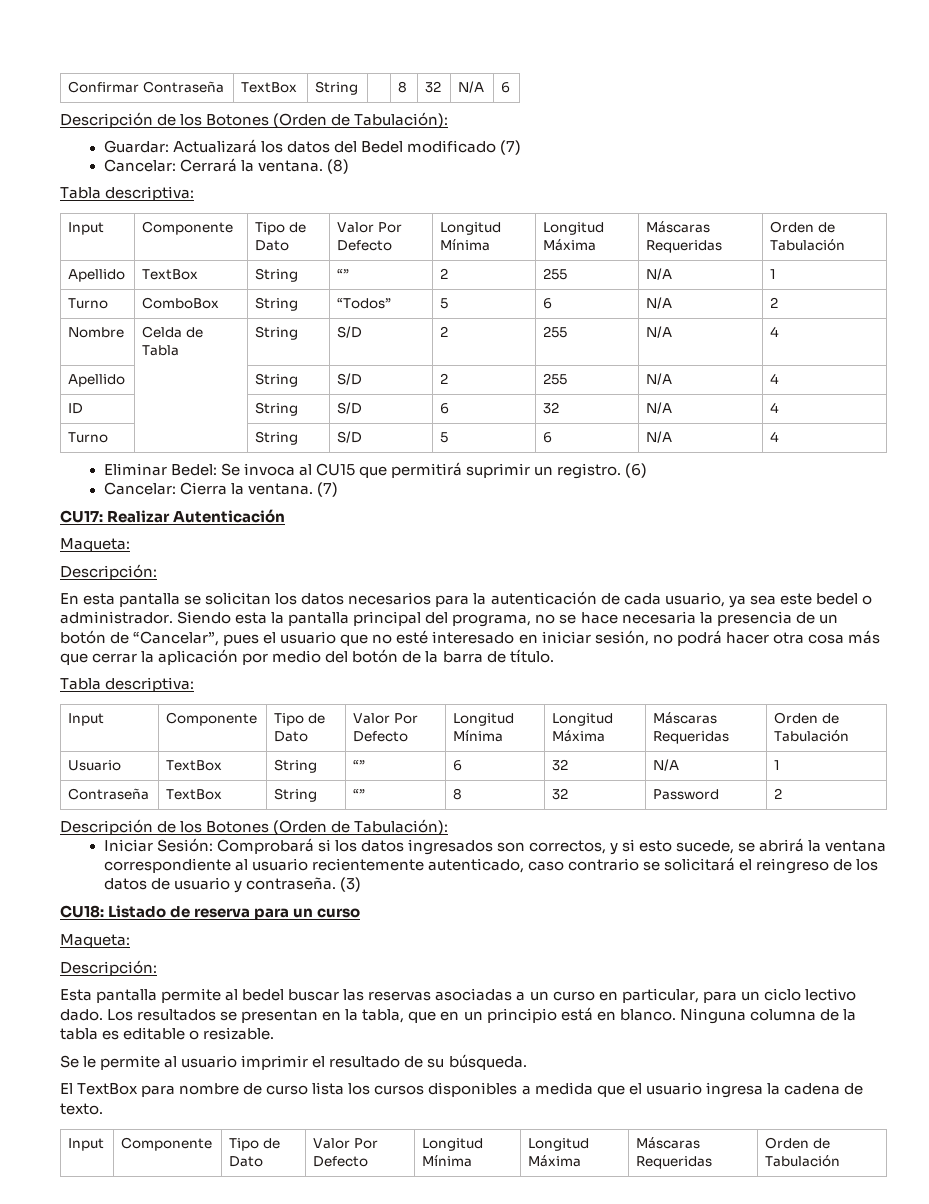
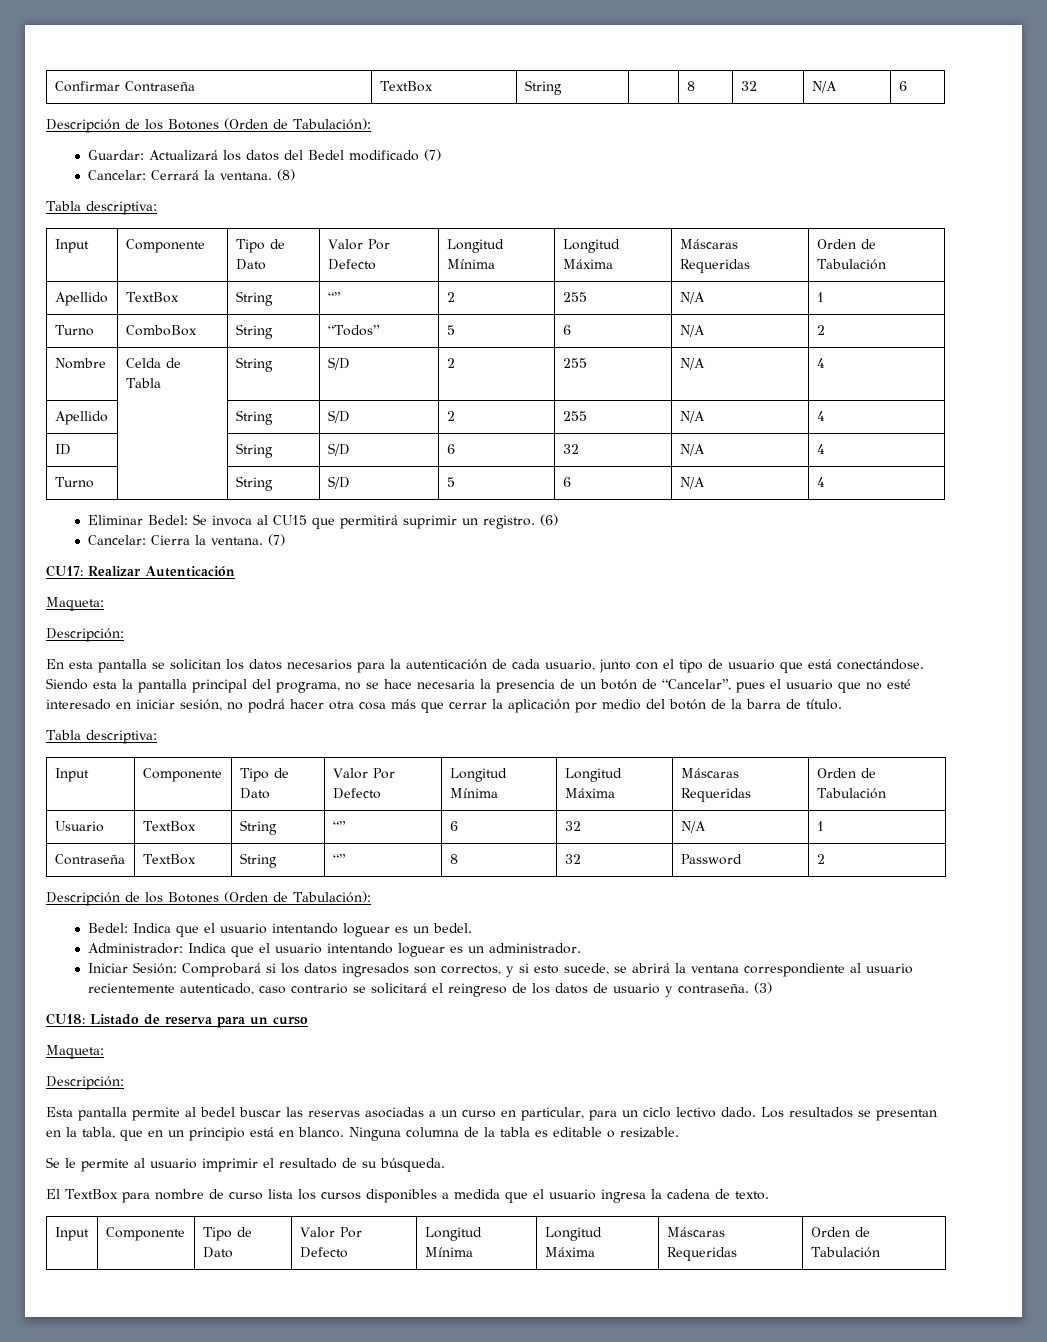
- En esta pantalla se solicitan los datos necesarios para la autenticación de cada usuario, ya sea este bedel o administrador.
+ En esta pantalla se solicitan los datos necesarios para la autenticación de cada usuario, junto con el tipo de usuario que está conectándose.
+ Bedel: Indica que el usuario intentando loguear es un bedel.
+ Administrador: Indica que el usuario intentando loguear es un administrador.

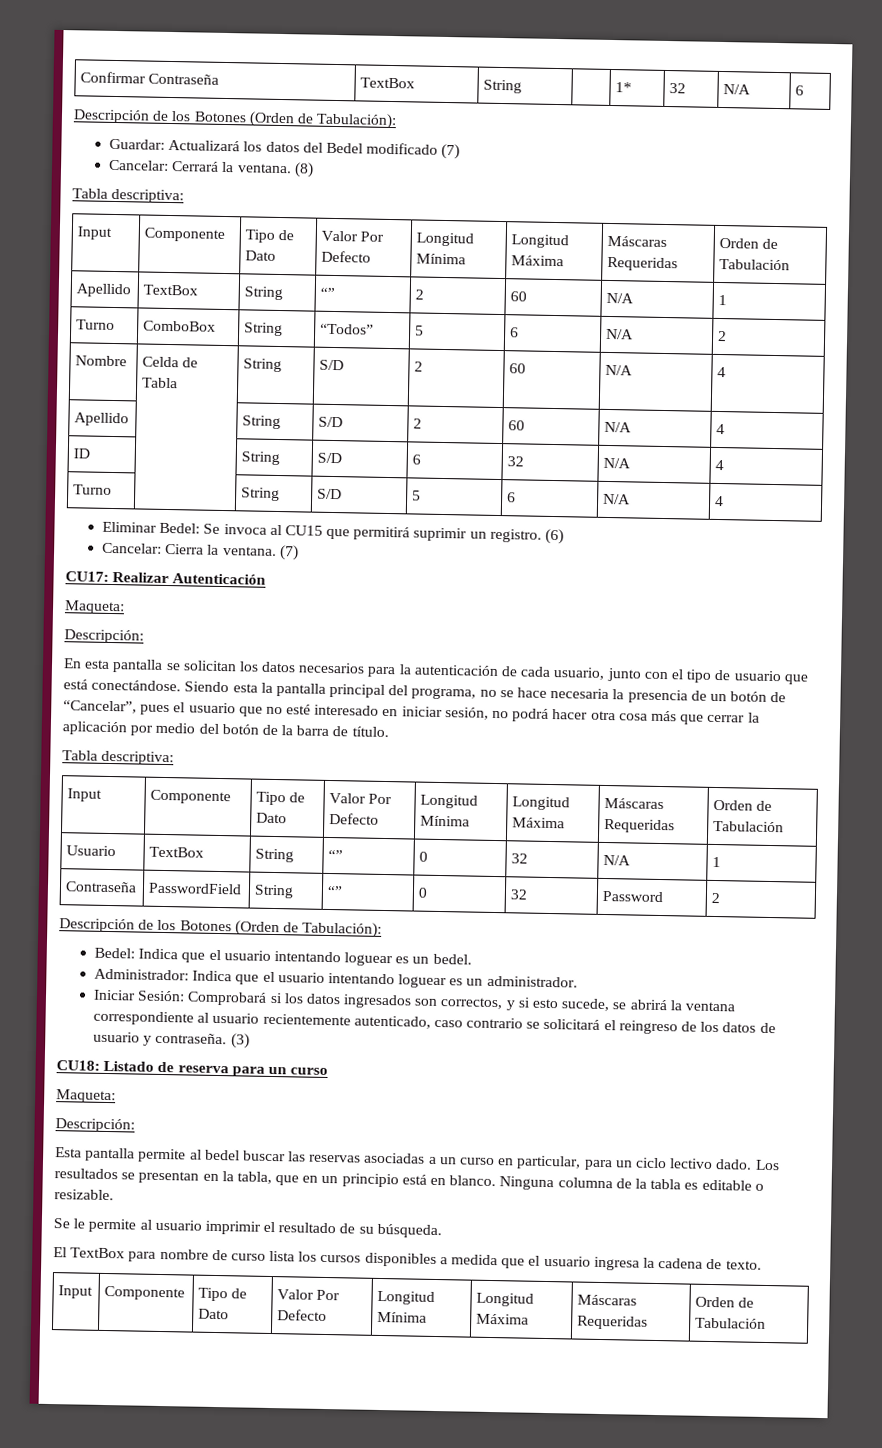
- Confirmar Contraseña | TextBox | String | | 8 | 32 | N/A | 6
+ Confirmar Contraseña | TextBox | String | | 1* | 32 | N/A | 6
- Apellido | TextBox | String | “” | 2 | 255 | N/A | 1
+ Apellido | TextBox | String | “” | 2 | 60 | N/A | 1
- Nombre | Celda de Tabla | String | S/D | 2 | 255 | N/A | 4
+ Nombre | Celda de Tabla | String | S/D | 2 | 60 | N/A | 4
- Apellido | | String | S/D | 2 | 255 | N/A | 4
+ Apellido | | String | S/D | 2 | 60 | N/A | 4
- Usuario | TextBox | String | “” | 6 | 32 | N/A | 1
+ Usuario | TextBox | String | “” | 0 | 32 | N/A | 1
- Contraseña | TextBox | String | “” | 8 | 32 | Password | 2
+ Contraseña | PasswordField | String | “” | 0 | 32 | Password | 2

